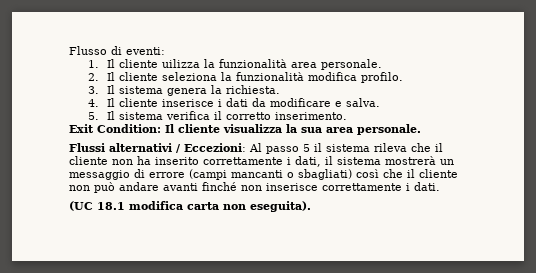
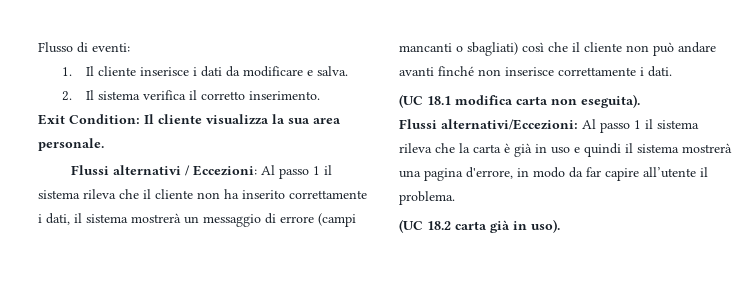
- 1. Il cliente uilizza la funzionalità area personale.
- 2. Il cliente seleziona la funzionalità modifica profilo.
- 3. Il sistema genera la richiesta.
- 4. Il cliente inserisce i dati da modificare e salva.
+ 1. Il cliente inserisce i dati da modificare e salva.
- 5. Il sistema verifica il corretto inserimento.
+ 2. Il sistema verifica il corretto inserimento.
- Flussi alternativi / Eccezioni: Al passo 5 il sistema rileva che il cliente non ha inserito correttamente i dati, il sistema mostrerà un messaggio di errore (campi mancanti o sbagliati) così che il cliente non può andare avanti finché non inserisce correttamente i dati.
+ Flussi alternativi / Eccezioni: Al passo 1 il sistema rileva che il cliente non ha inserito correttamente i dati, il sistema mostrerà un messaggio di errore (campi mancanti o sbagliati) così che il cliente non può andare avanti finché non inserisce correttamente i dati.
+ Flussi alternativi/Eccezioni: Al passo 1 il sistema rileva che la carta è già in uso e quindi il sistema mostrerà una pagina d'errore, in modo da far capire all’utente il problema.
+ (UC 18.2 carta già in uso).

